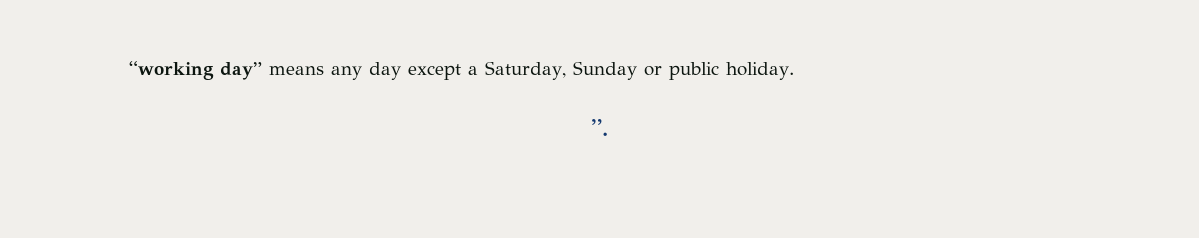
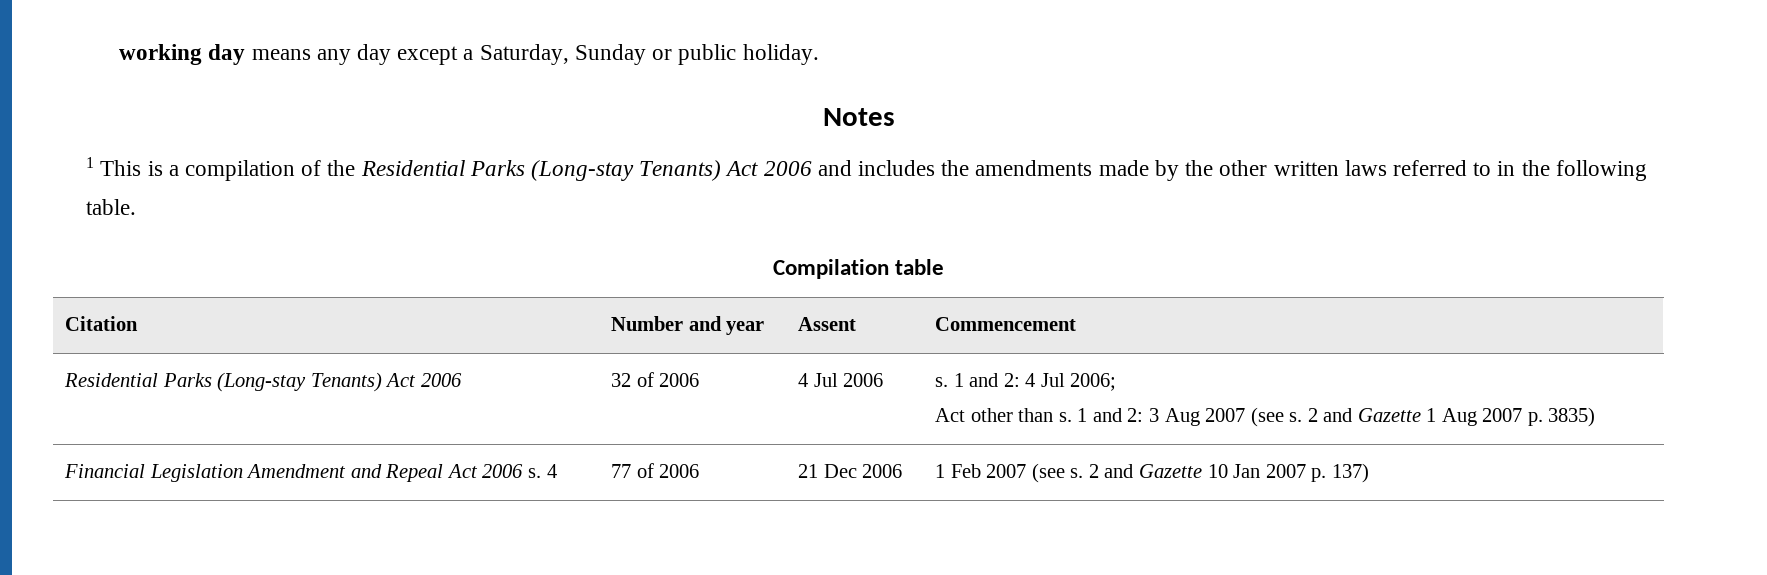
- “working day” means any day except a Saturday, Sunday or public holiday.
+ working day means any day except a Saturday, Sunday or public holiday.
- ”.
+ Notes
+ 1 This is a compilation of the Residential Parks (Long-stay Tenants) Act 2006 and includes the amendments made by the other written laws referred to in the following table.
+ Compilation table
+ Citation | Number and year | Assent | Commencement
+ Residential Parks (Long-stay Tenants) Act 2006 | 32 of 2006 | 4 Jul 2006 | s. 1 and 2: 4 Jul 2006;
+ Act other than s. 1 and 2: 3 Aug 2007 (see s. 2 and Gazette 1 Aug 2007 p. 3835)
+ Financial Legislation Amendment and Repeal Act 2006 s. 4 | 77 of 2006 | 21 Dec 2006 | 1 Feb 2007 (see s. 2 and Gazette 10 Jan 2007 p. 137)

